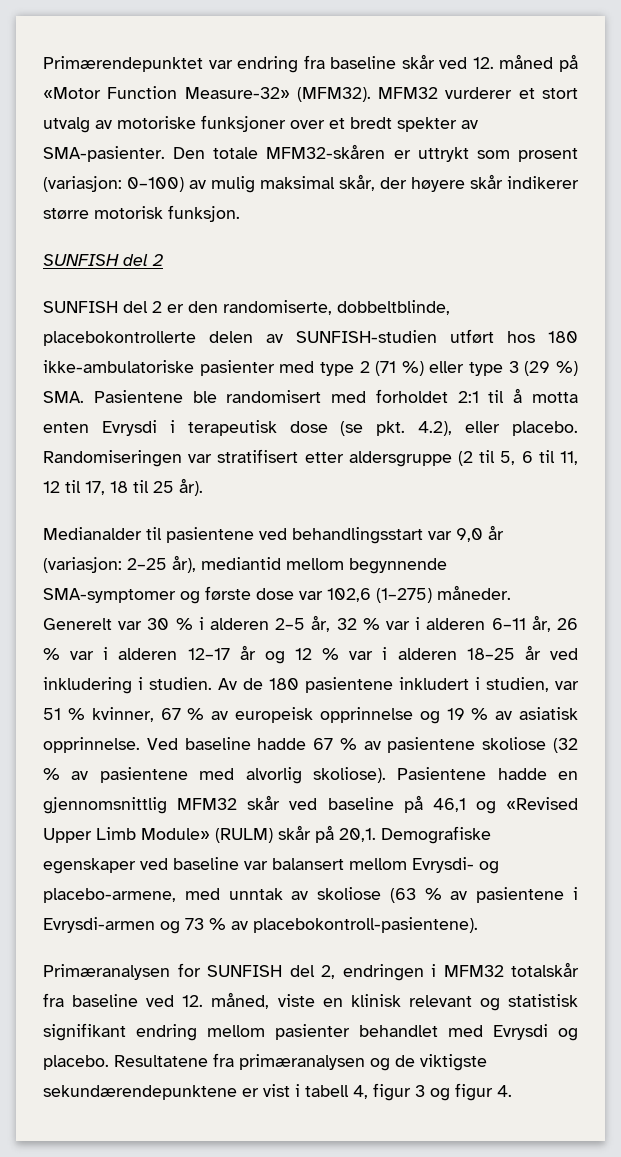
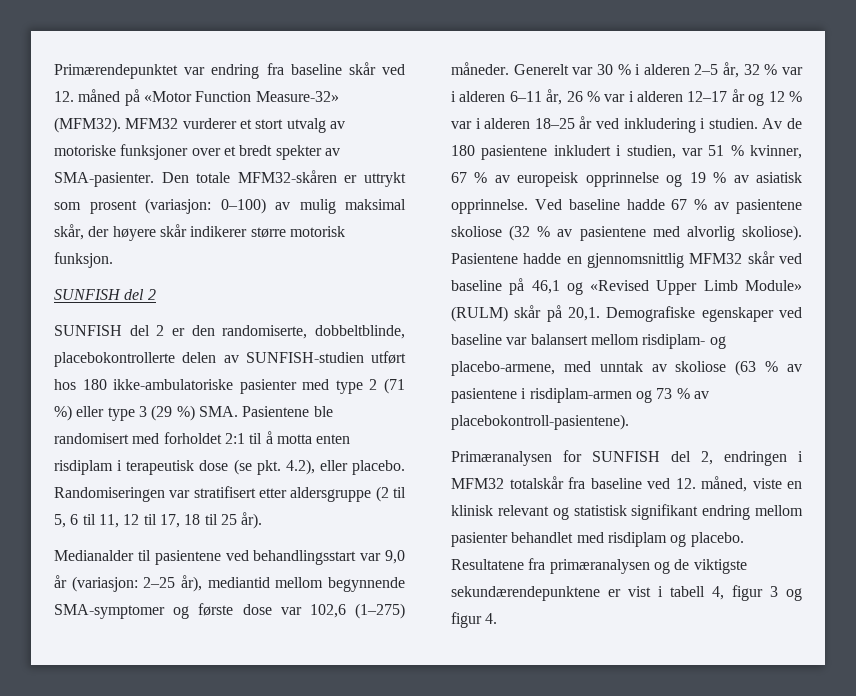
- SUNFISH del 2 er den randomiserte, dobbeltblinde, placebokontrollerte delen av SUNFISH-studien utført hos 180 ikke-ambulatoriske pasienter med type 2 (71 %) eller type 3 (29 %) SMA. Pasientene ble randomisert med forholdet 2:1 til å motta enten Evrysdi i terapeutisk dose (se pkt. 4.2), eller placebo.
+ SUNFISH del 2 er den randomiserte, dobbeltblinde, placebokontrollerte delen av SUNFISH-studien utført hos 180 ikke-ambulatoriske pasienter med type 2 (71 %) eller type 3 (29 %) SMA. Pasientene ble randomisert med forholdet 2:1 til å motta enten risdiplam i terapeutisk dose (se pkt. 4.2), eller placebo.
- Demografiske egenskaper ved baseline var balansert mellom Evrysdi- og placebo-armene, med unntak av skoliose (63 % av pasientene i Evrysdi-armen og 73 % av placebokontroll-pasientene).
+ Demografiske egenskaper ved baseline var balansert mellom risdiplam- og placebo-armene, med unntak av skoliose (63 % av pasientene i risdiplam-armen og 73 % av placebokontroll-pasientene).
- Primæranalysen for SUNFISH del 2, endringen i MFM32 totalskår fra baseline ved 12. måned, viste en klinisk relevant og statistisk signifikant endring mellom pasienter behandlet med Evrysdi og placebo.
+ Primæranalysen for SUNFISH del 2, endringen i MFM32 totalskår fra baseline ved 12. måned, viste en klinisk relevant og statistisk signifikant endring mellom pasienter behandlet med risdiplam og placebo.

